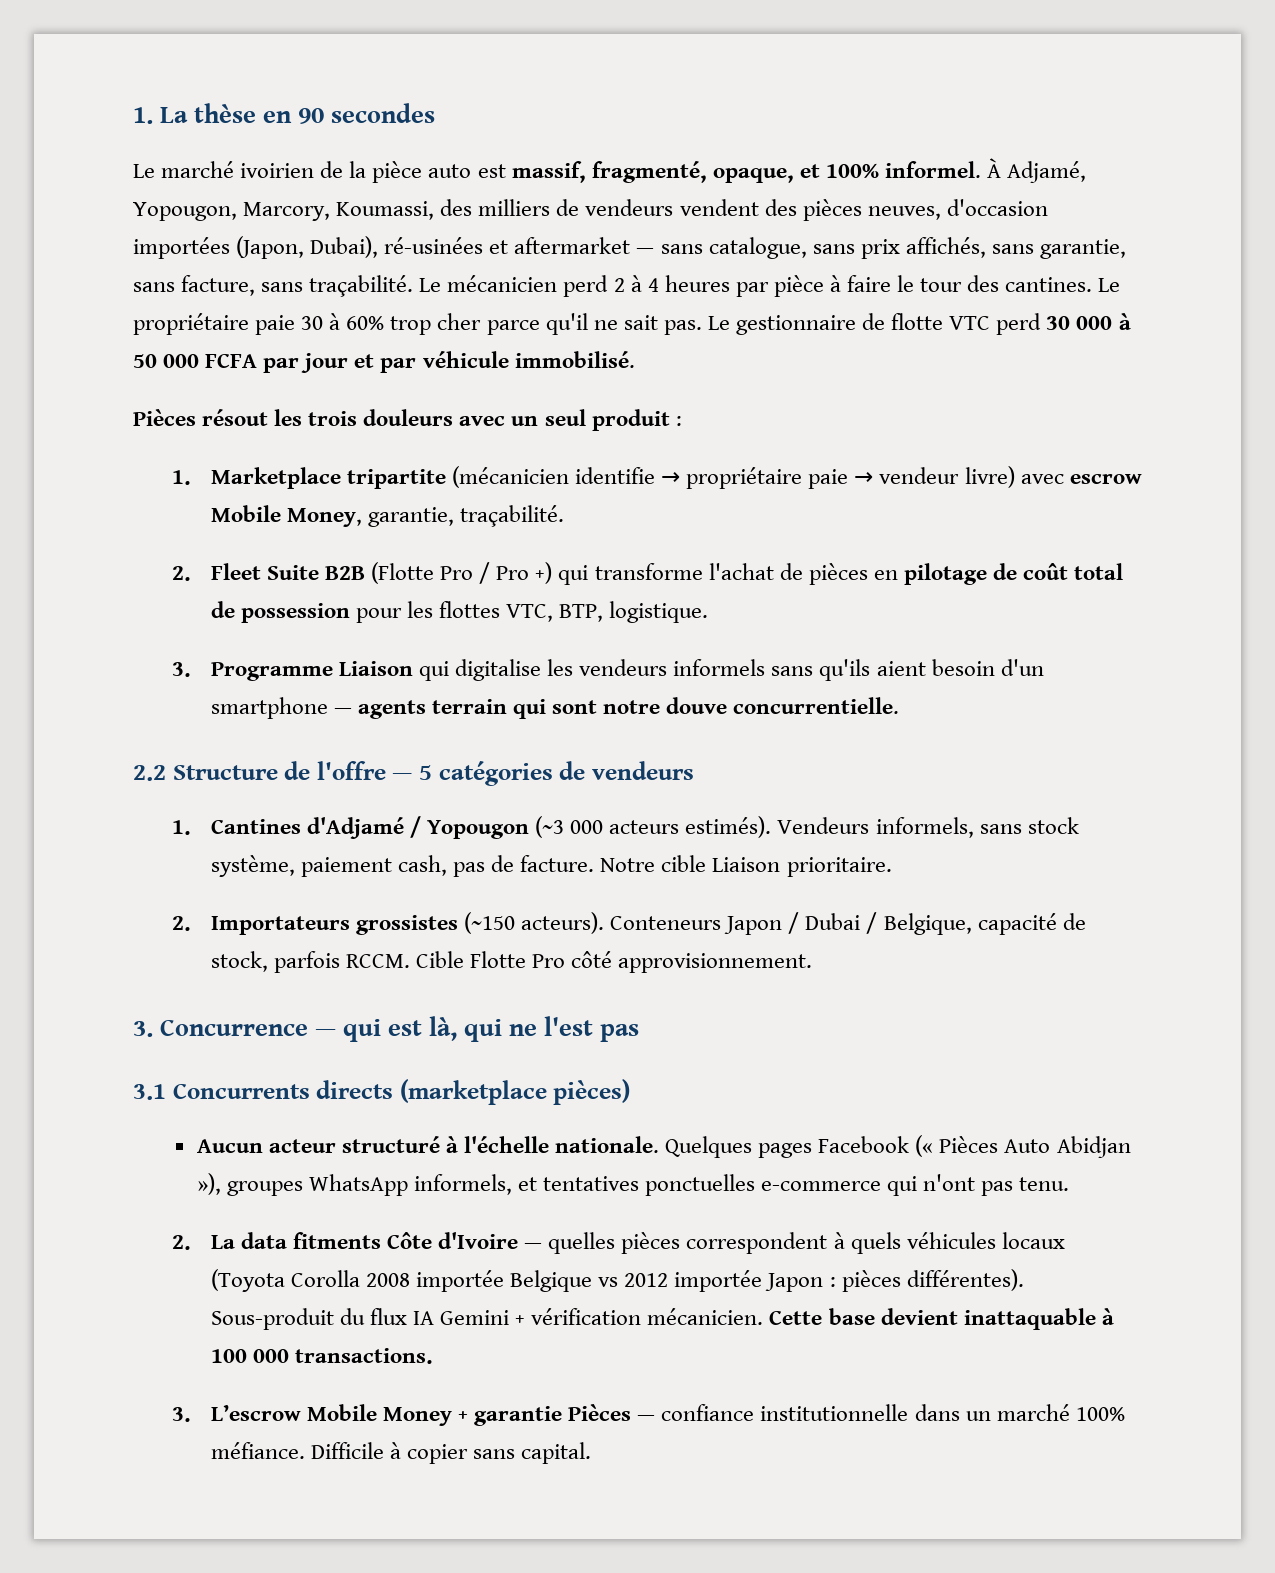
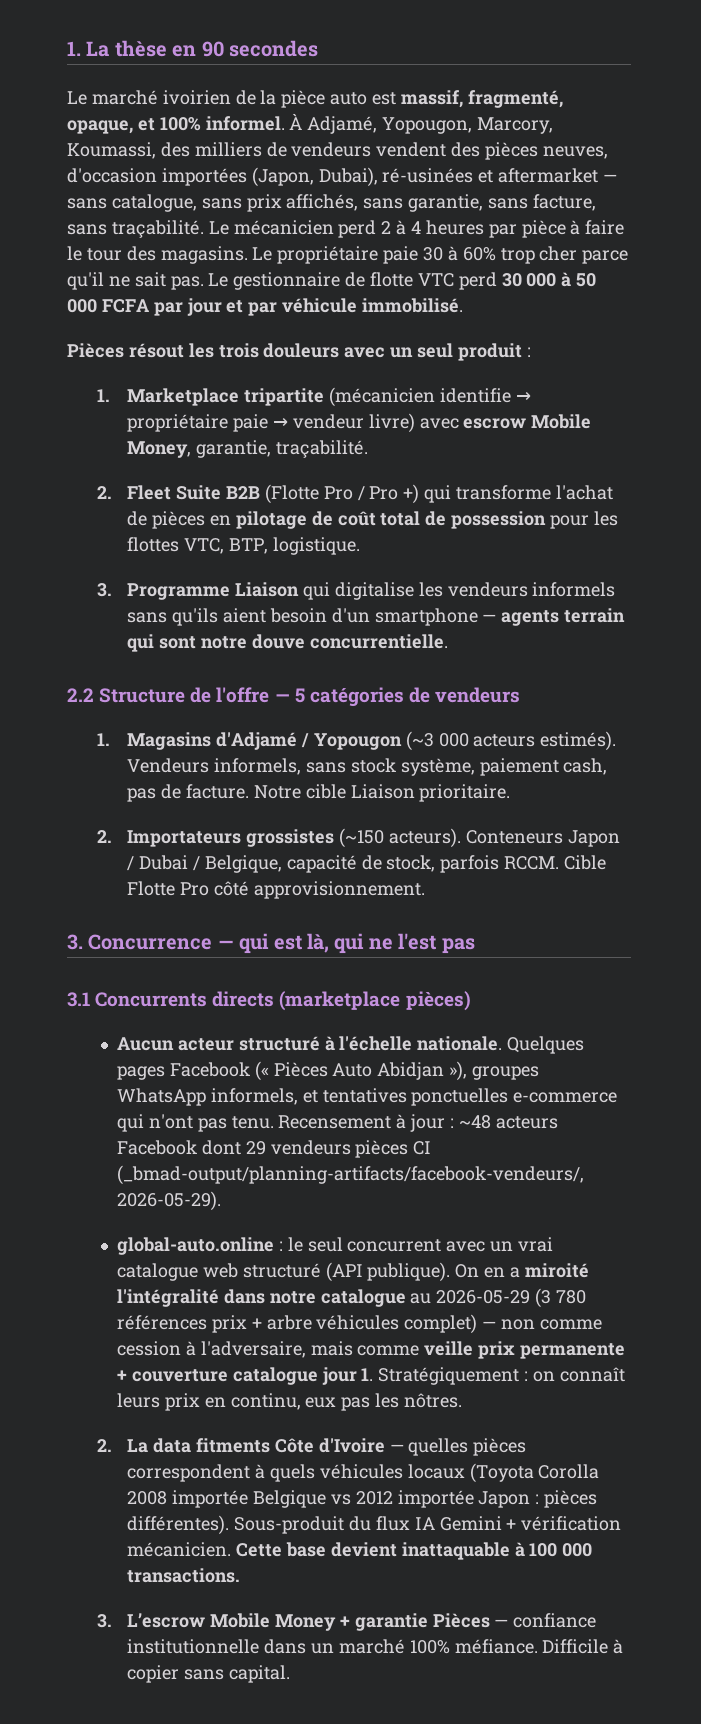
- Le mécanicien perd 2 à 4 heures par pièce à faire le tour des cantines.
+ Le mécanicien perd 2 à 4 heures par pièce à faire le tour des magasins.
- 1. Cantines d'Adjamé / Yopougon (~3 000 acteurs estimés).
+ 1. Magasins d'Adjamé / Yopougon (~3 000 acteurs estimés).
+ Recensement à jour : ~48 acteurs Facebook dont 29 vendeurs pièces CI (_bmad-output/planning-artifacts/facebook-vendeurs/, 2026-05-29).
+ global-auto.online : le seul concurrent avec un vrai catalogue web structuré (API publique). On en a miroité l'intégralité dans notre catalogue au 2026-05-29 (3 780 références prix + arbre véhicules complet) — non comme cession à l'adversaire, mais comme veille prix permanente + couverture catalogue jour 1. Stratégiquement : on connaît leurs prix en continu, eux pas les nôtres.

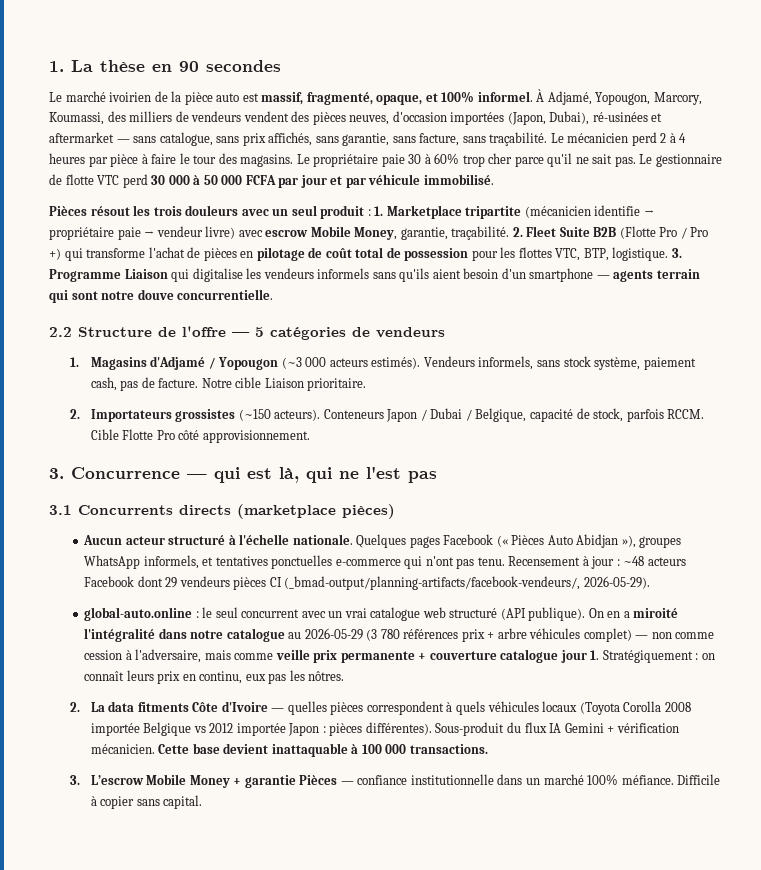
- Pièces résout les trois douleurs avec un seul produit :
- 1. Marketplace tripartite (mécanicien identifie → propriétaire paie → vendeur livre) avec escrow Mobile Money, garantie, traçabilité.
- 2. Fleet Suite B2B (Flotte Pro / Pro +) qui transforme l'achat de pièces en pilotage de coût total de possession pour les flottes VTC, BTP, logistique.
- 3. Programme Liaison qui digitalise les vendeurs informels sans qu'ils aient besoin d'un smartphone — agents terrain qui sont notre douve concurrentielle.
+ Pièces résout les trois douleurs avec un seul produit : 1. Marketplace tripartite (mécanicien identifie → propriétaire paie → vendeur livre) avec escrow Mobile Money, garantie, traçabilité. 2. Fleet Suite B2B (Flotte Pro / Pro +) qui transforme l'achat de pièces en pilotage de coût total de possession pour les flottes VTC, BTP, logistique. 3. Programme Liaison qui digitalise les vendeurs informels sans qu'ils aient besoin d'un smartphone — agents terrain qui sont notre douve concurrentielle.

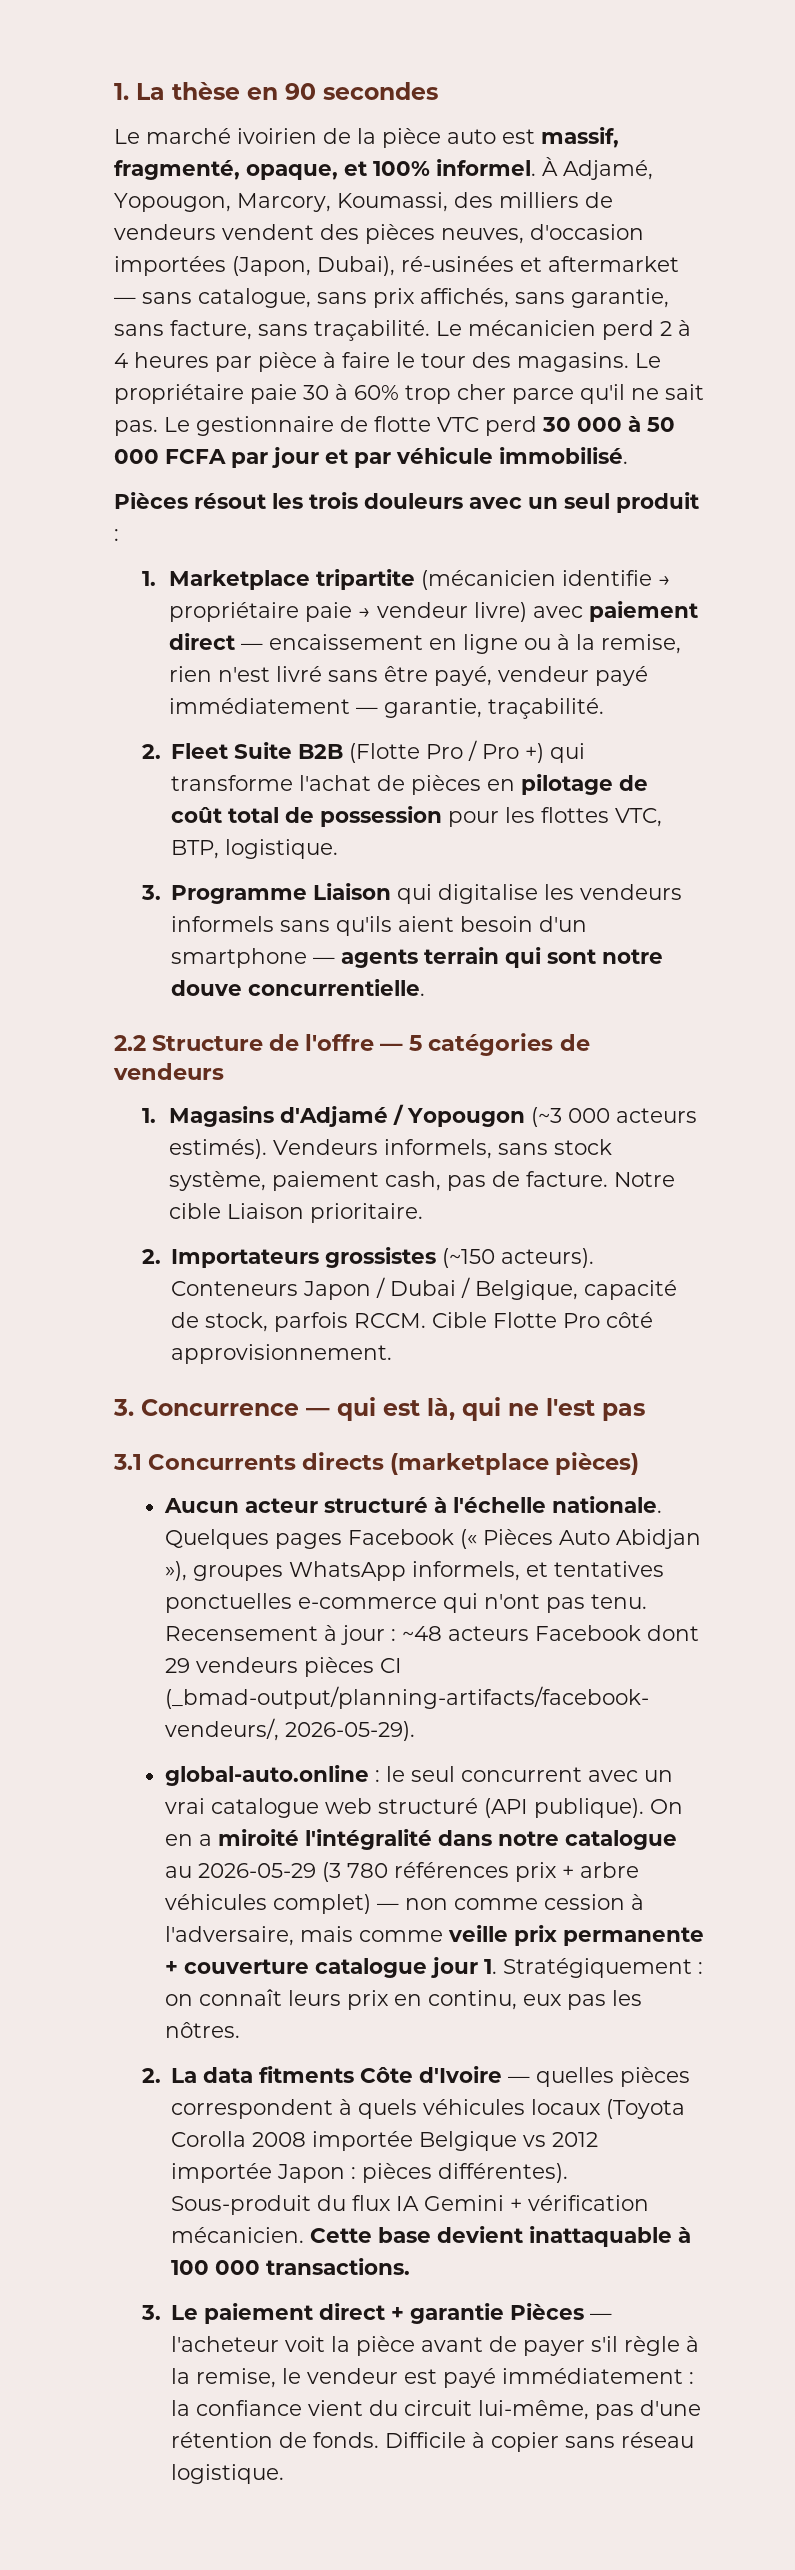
- Pièces résout les trois douleurs avec un seul produit : 1. Marketplace tripartite (mécanicien identifie → propriétaire paie → vendeur livre) avec escrow Mobile Money, garantie, traçabilité. 2. Fleet Suite B2B (Flotte Pro / Pro +) qui transforme l'achat de pièces en pilotage de coût total de possession pour les flottes VTC, BTP, logistique. 3. Programme Liaison qui digitalise les vendeurs informels sans qu'ils aient besoin d'un smartphone — agents terrain qui sont notre douve concurrentielle.
+ Pièces résout les trois douleurs avec un seul produit :
+ 1. Marketplace tripartite (mécanicien identifie → propriétaire paie → vendeur livre) avec paiement direct — encaissement en ligne ou à la remise, rien n'est livré sans être payé, vendeur payé immédiatement — garantie, traçabilité.
+ 2. Fleet Suite B2B (Flotte Pro / Pro +) qui transforme l'achat de pièces en pilotage de coût total de possession pour les flottes VTC, BTP, logistique.
+ 3. Programme Liaison qui digitalise les vendeurs informels sans qu'ils aient besoin d'un smartphone — agents terrain qui sont notre douve concurrentielle.
- 3. L’escrow Mobile Money + garantie Pièces — confiance institutionnelle dans un marché 100% méfiance.
+ 3. Le paiement direct + garantie Pièces — l'acheteur voit la pièce avant de payer s'il règle à la remise, le vendeur est payé immédiatement : la confiance vient du circuit lui-même, pas d'une rétention de fonds.
- Difficile à copier sans capital.
+ Difficile à copier sans réseau logistique.

